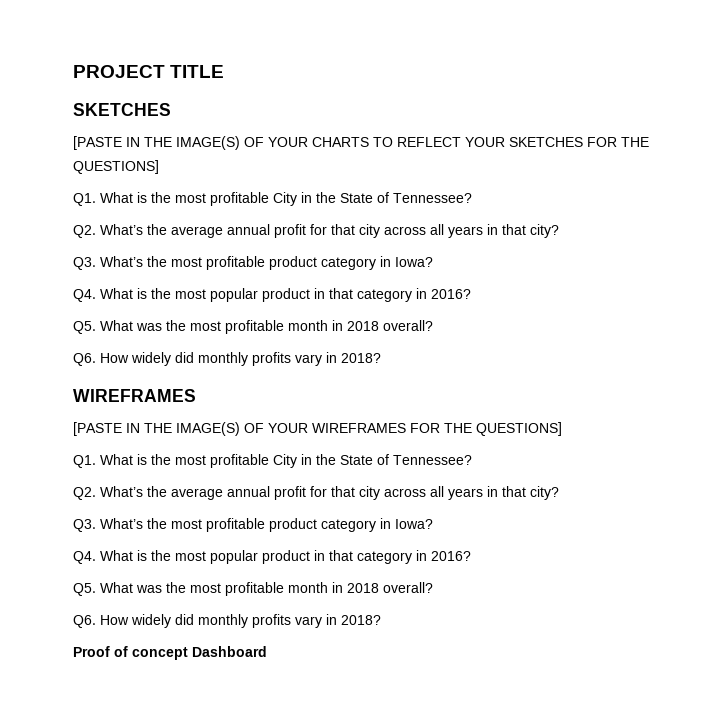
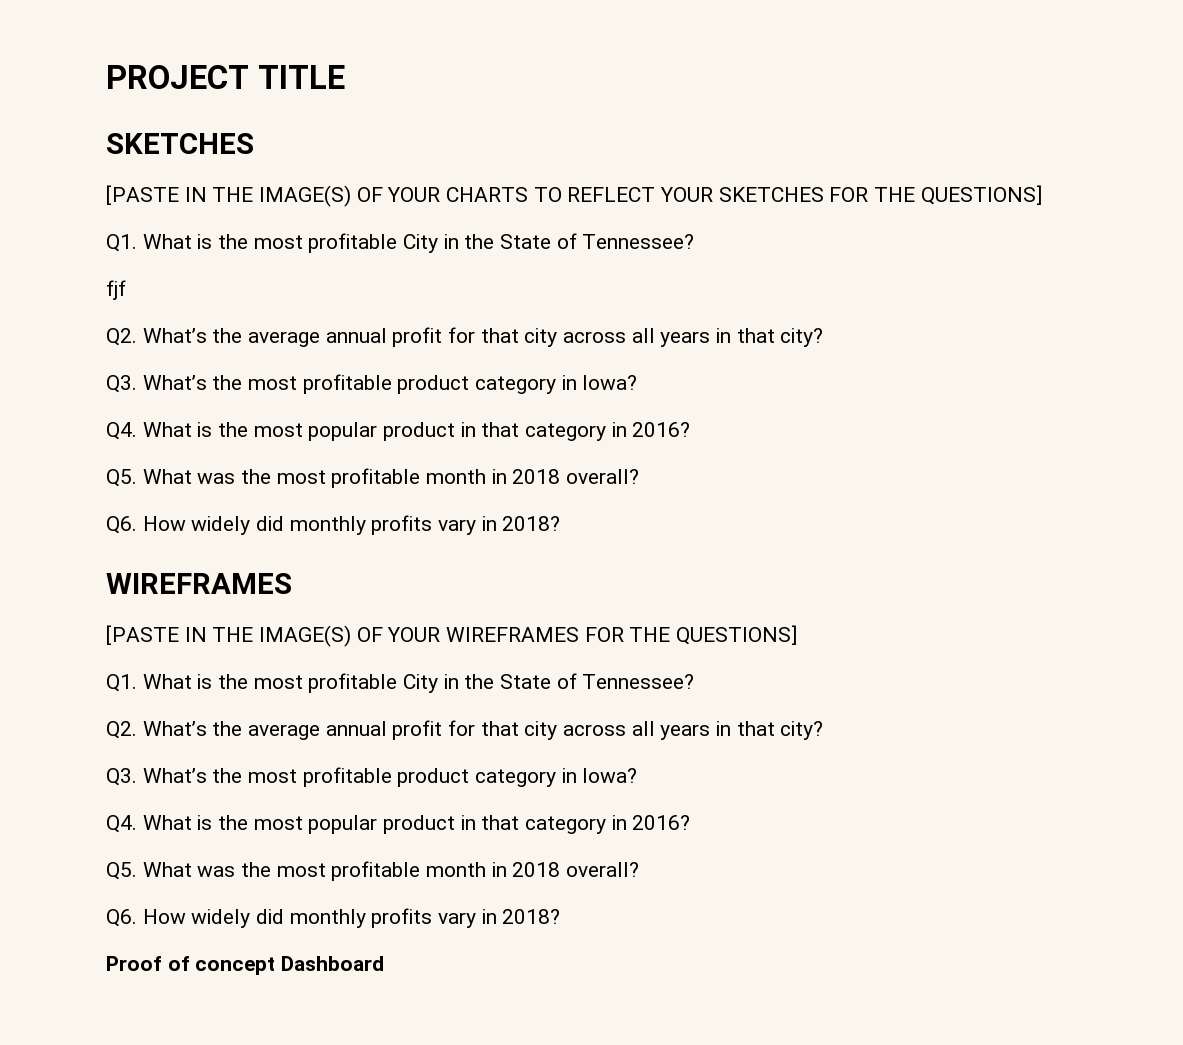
+ fjf

